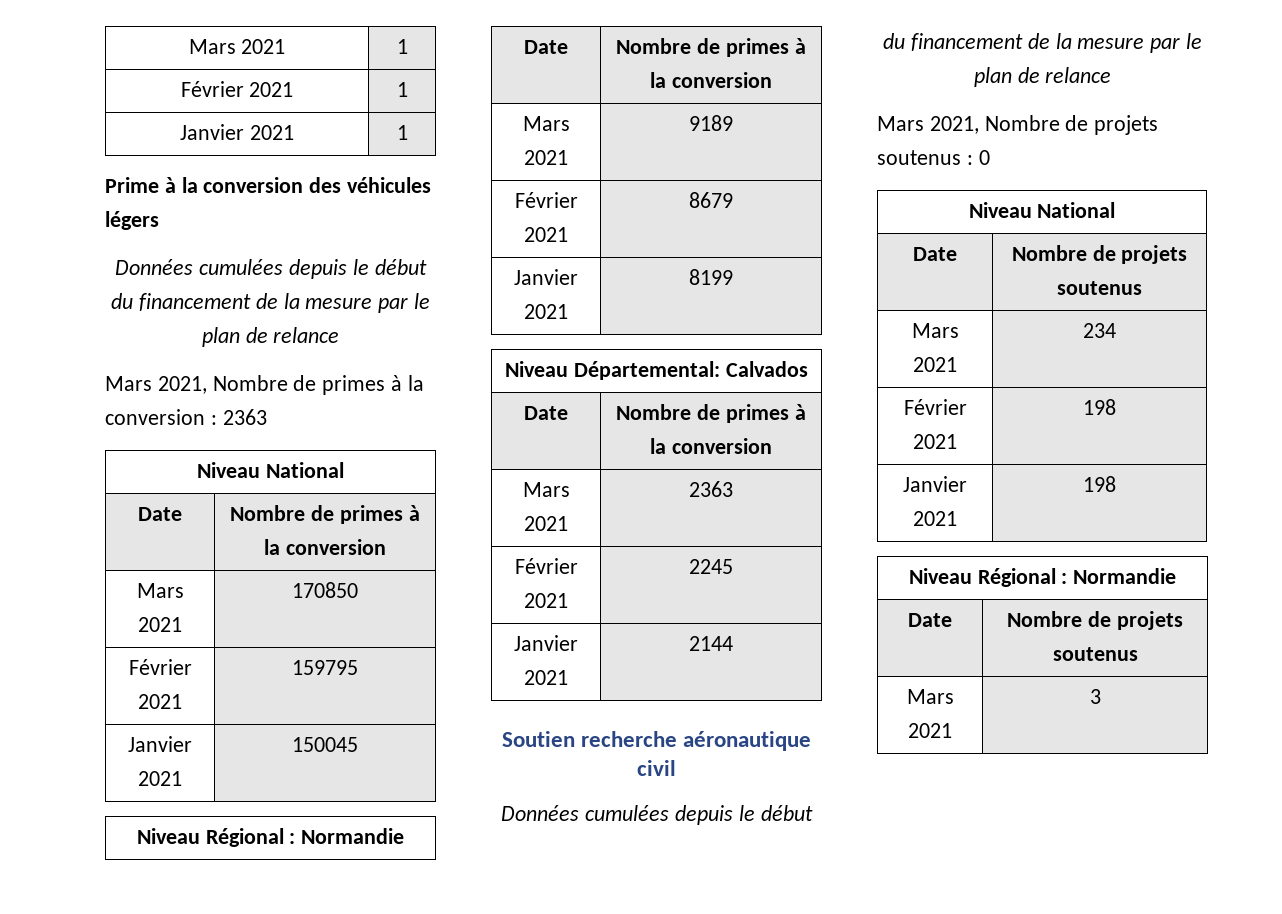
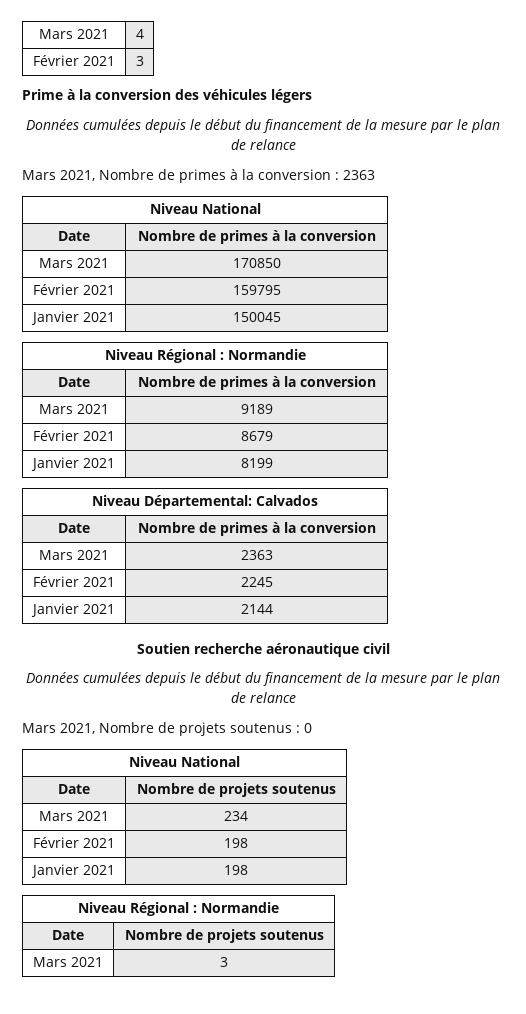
- Mars 2021 | 1
- Février 2021 | 1
- Janvier 2021 | 1
+ Mars 2021 | 4
+ Février 2021 | 3

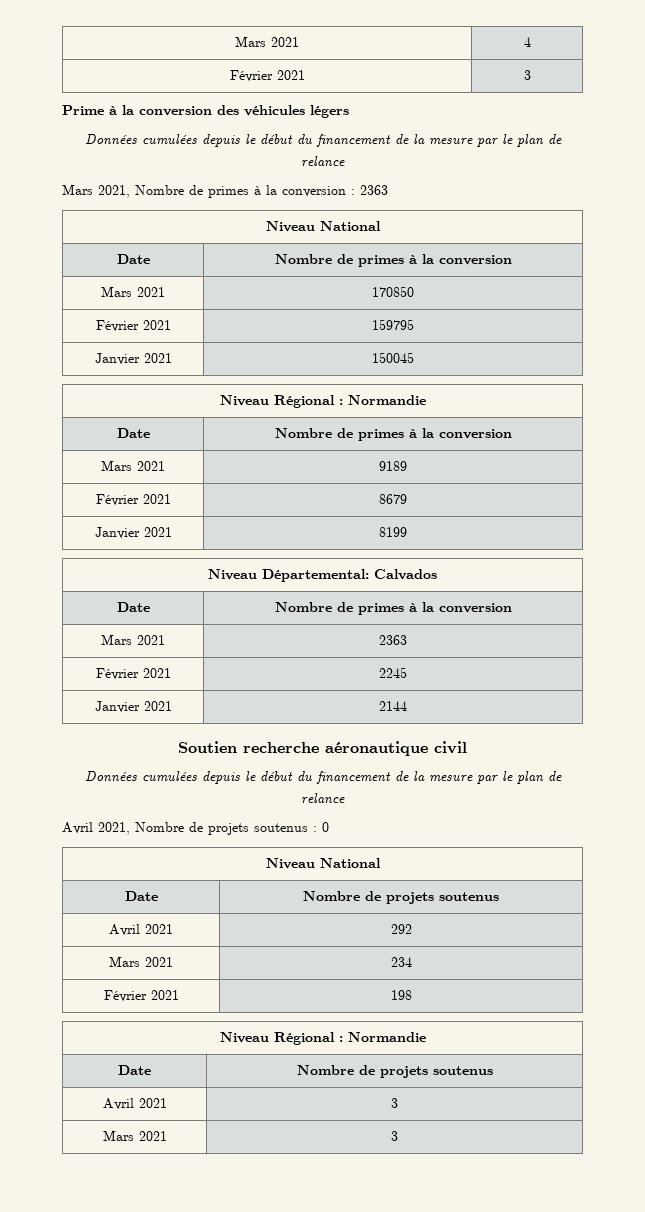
- Mars 2021, Nombre de projets soutenus : 0
+ Avril 2021, Nombre de projets soutenus : 0
+ Avril 2021 | 292
- Janvier 2021 | 198
+ Avril 2021 | 3

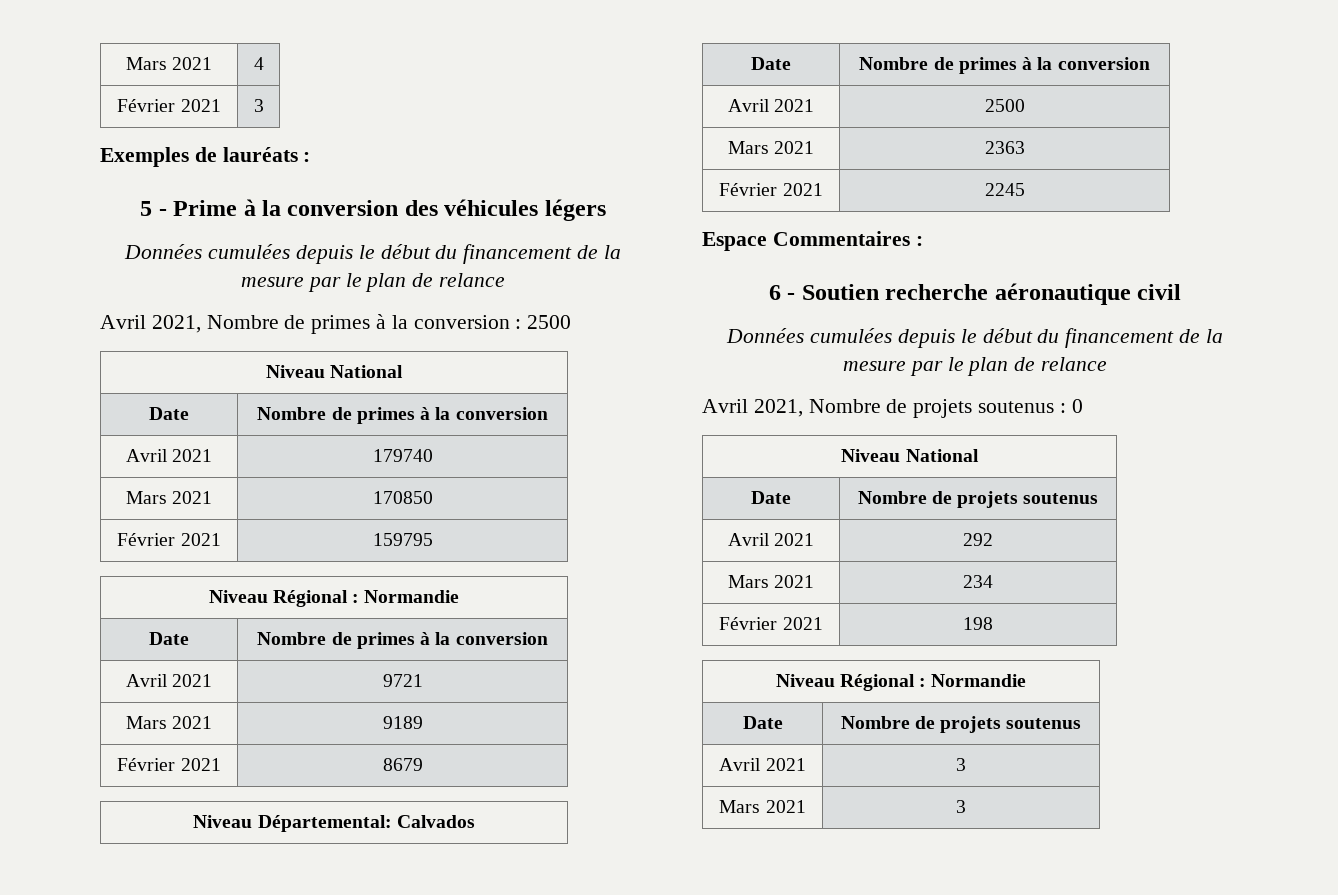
- Prime à la conversion des véhicules légers
+ Exemples de lauréats :
+ 5 - Prime à la conversion des véhicules légers
- Mars 2021, Nombre de primes à la conversion : 2363
+ Avril 2021, Nombre de primes à la conversion : 2500
+ Avril 2021 | 179740
- Janvier 2021 | 150045
+ Avril 2021 | 9721
- Janvier 2021 | 8199
+ Avril 2021 | 2500
- Janvier 2021 | 2144
- Soutien recherche aéronautique civil
+ Espace Commentaires :
+ 6 - Soutien recherche aéronautique civil

